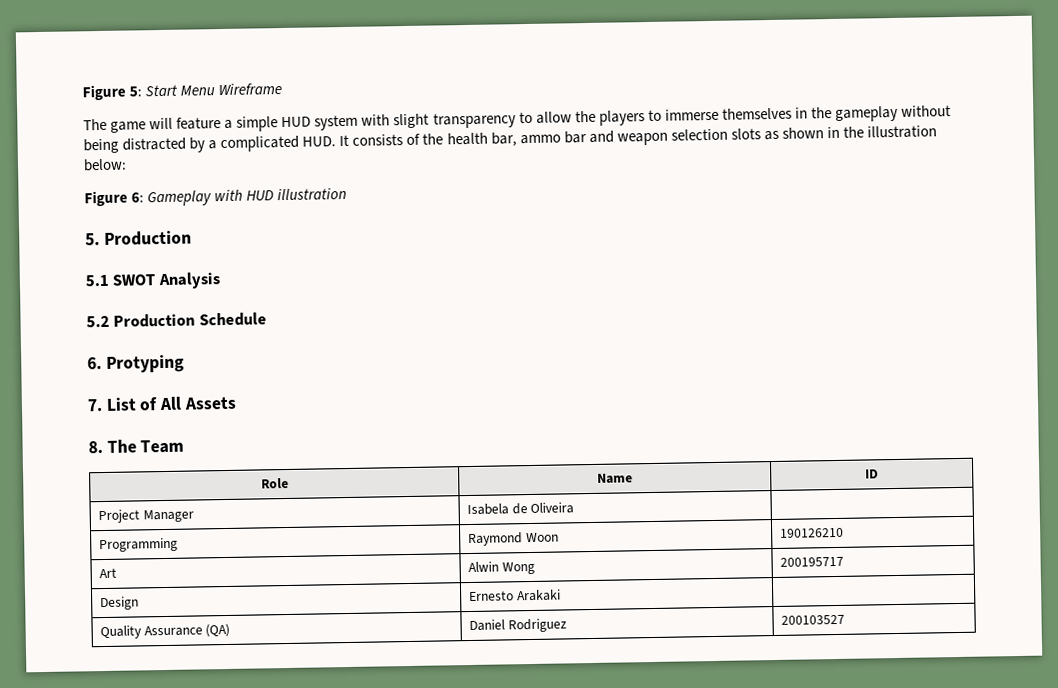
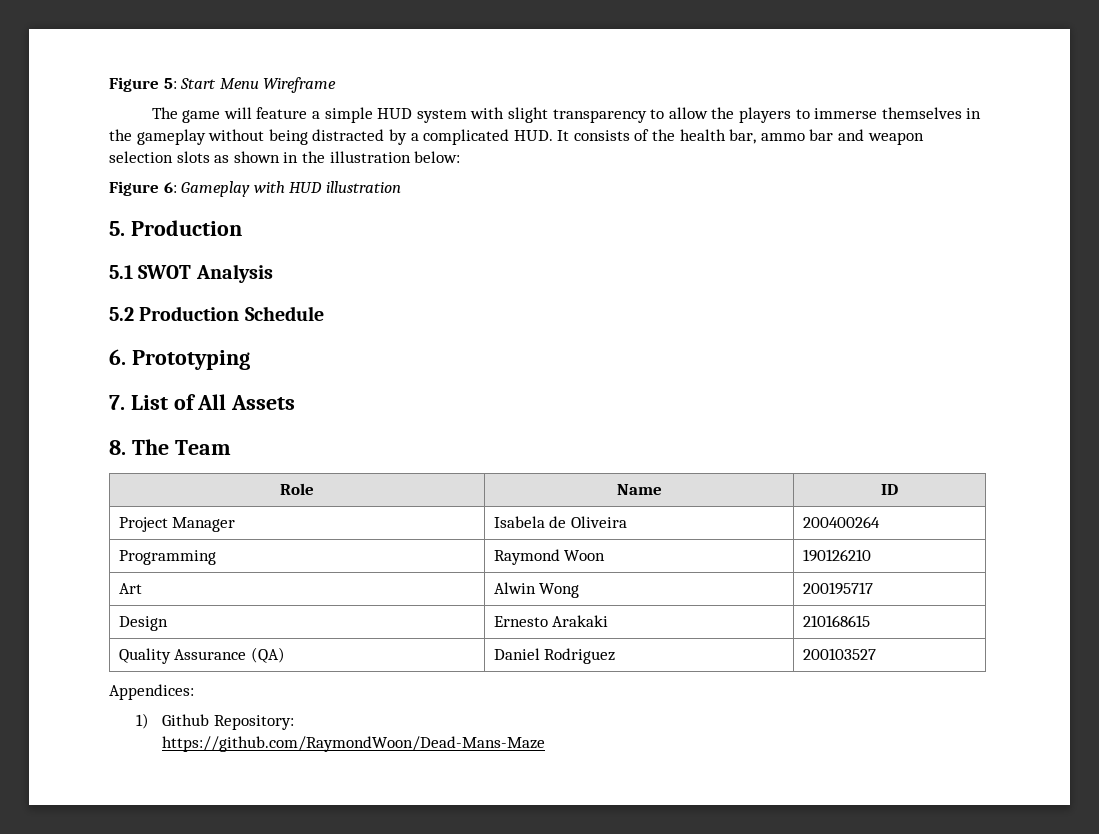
- 6. Protyping
+ 6. Prototyping
- Project Manager | Isabela de Oliveira |
+ Project Manager | Isabela de Oliveira | 200400264
- Design | Ernesto Arakaki |
+ Design | Ernesto Arakaki | 210168615
+ Appendices:
+ 1) Github Repository:
+ https://github.com/RaymondWoon/Dead-Mans-Maze

